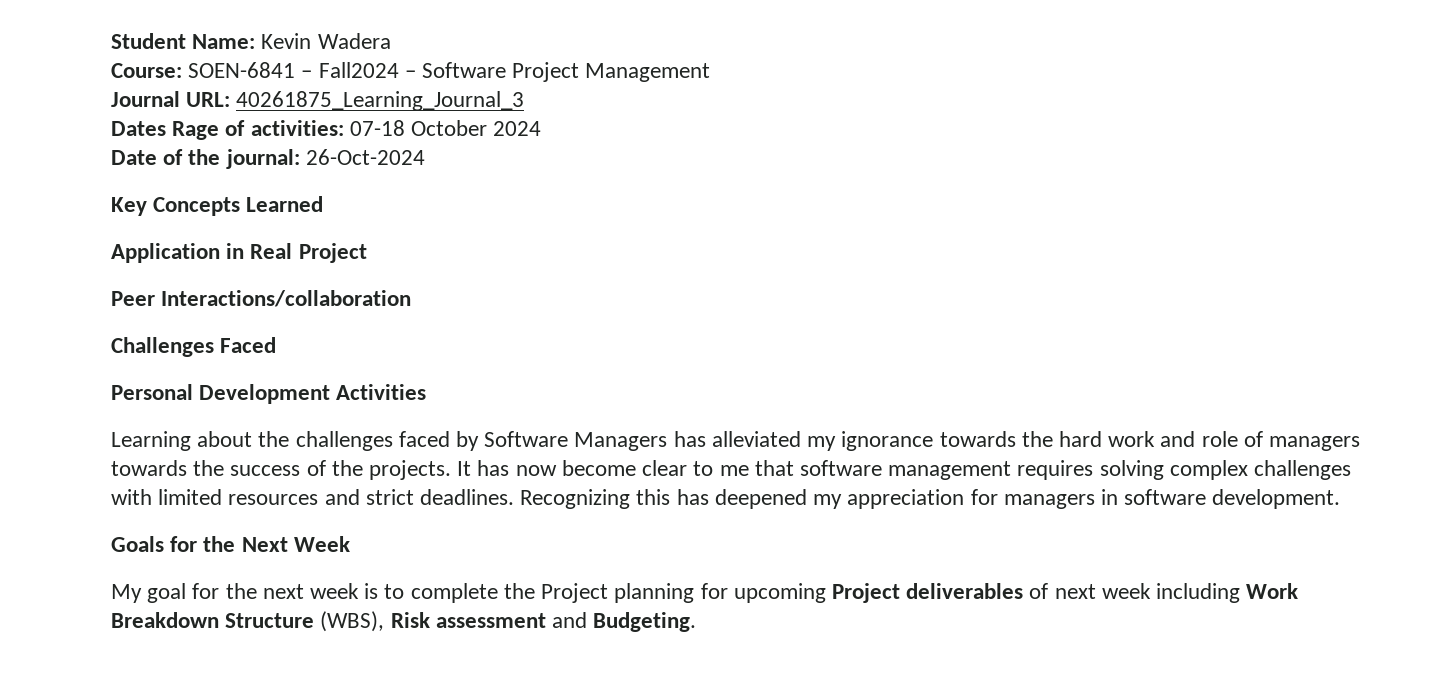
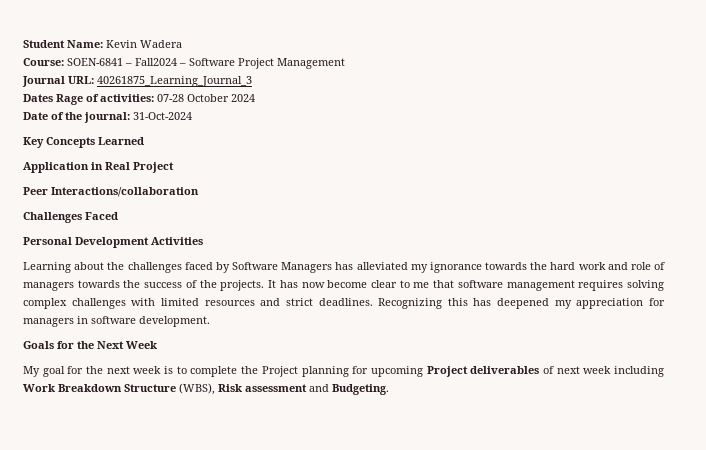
- Dates Rage of activities: 07-18 October 2024
+ Dates Rage of activities: 07-28 October 2024
- Date of the journal: 26-Oct-2024
+ Date of the journal: 31-Oct-2024

